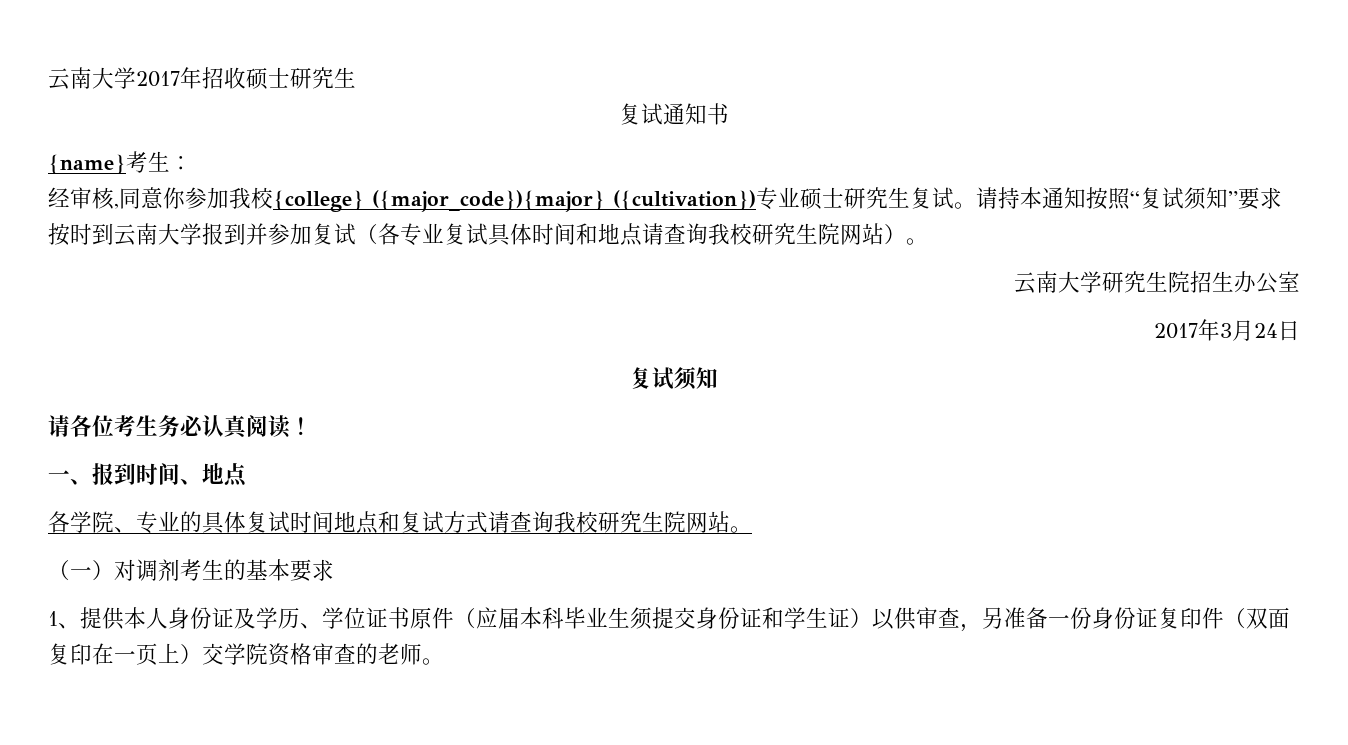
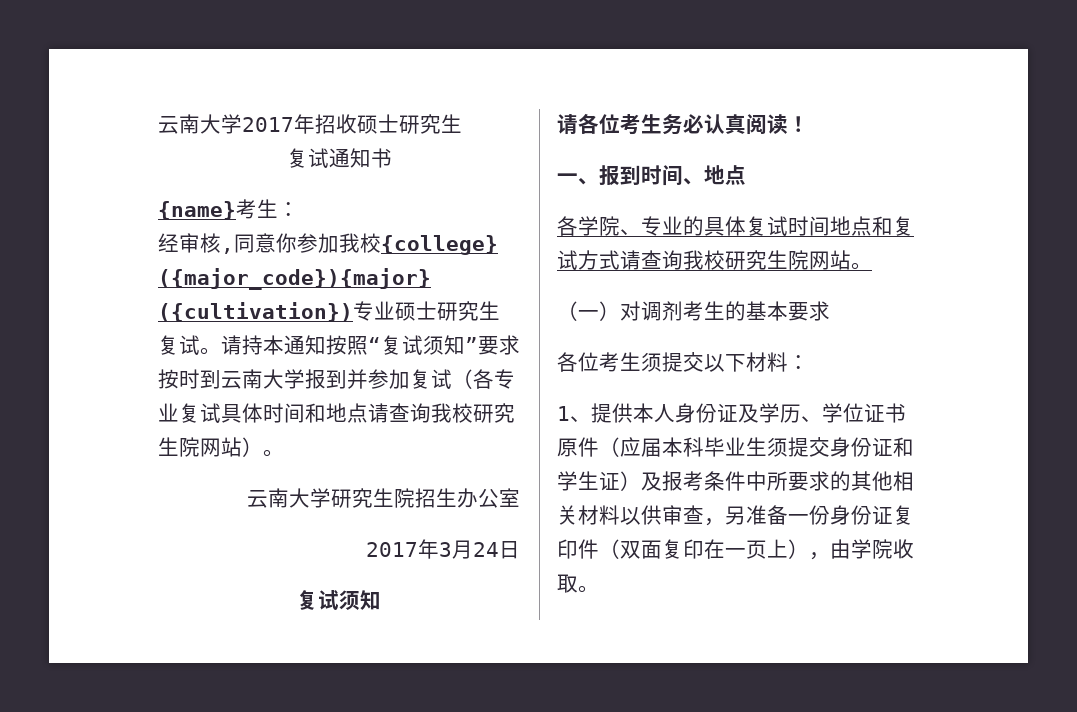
+ 各位考生须提交以下材料：
- 1、提供本人身份证及学历、学位证书原件（应届本科毕业生须提交身份证和学生证）以供审查，另准备一份身份证复印件（双面复印在一页上）交学院资格审查的老师。
+ 1、提供本人身份证及学历、学位证书原件（应届本科毕业生须提交身份证和学生证）及报考条件中所要求的其他相关材料以供审查，另准备一份身份证复印件（双面复印在一页上），由学院收取。

